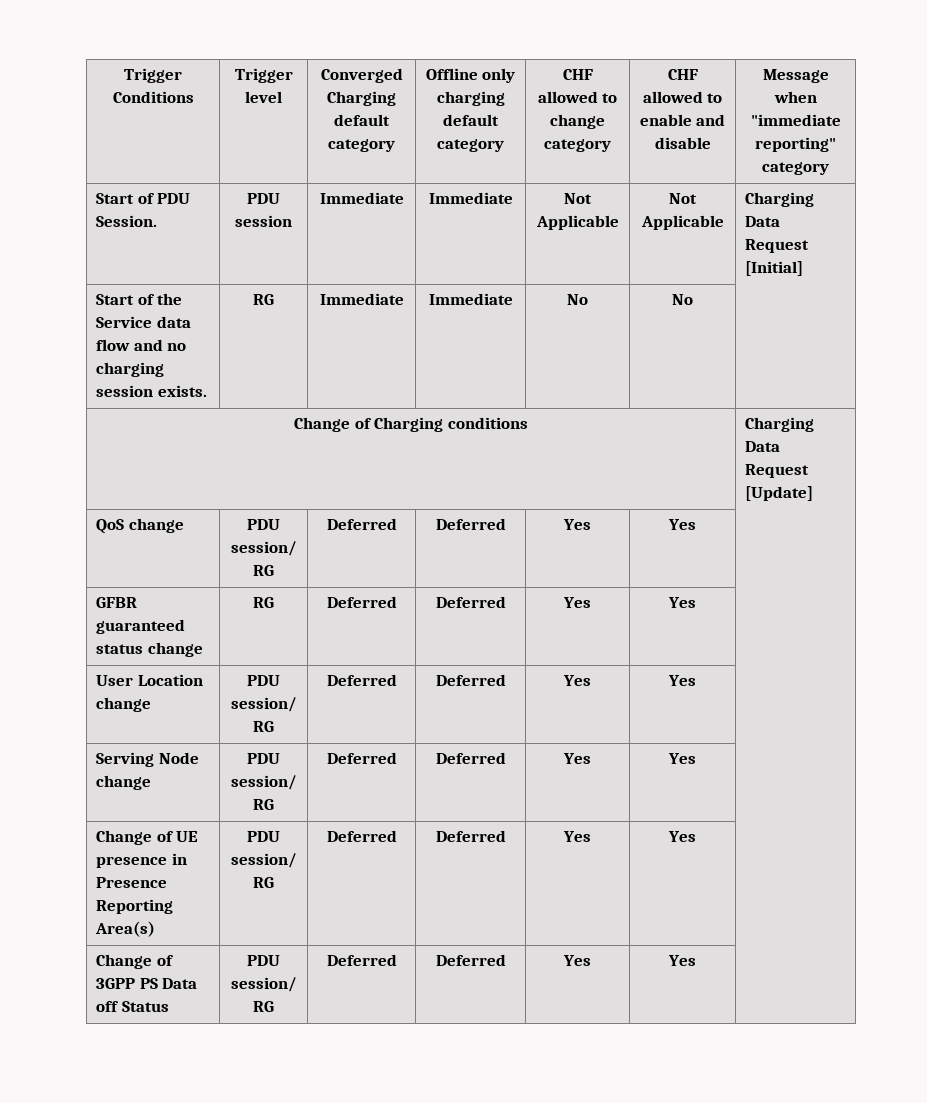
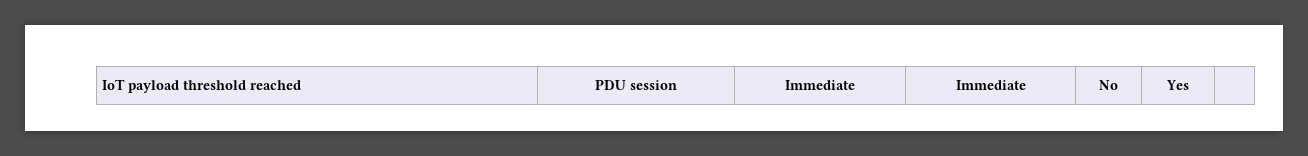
- Trigger Conditions | Trigger level | Converged Charging default category | Offline only charging default category | CHF allowed to change category | CHF allowed to enable and disable | Message when "immediate reporting" category
- Start of PDU Session. | PDU session | Immediate | Immediate | Not Applicable | Not Applicable | Charging Data Request [Initial]
- Start of the Service data flow and no charging session exists. | RG | Immediate | Immediate | No | No |
- Change of Charging conditions | Charging Data Request [Update]
- QoS change | PDU session/ RG | Deferred | Deferred | Yes | Yes |
- GFBR guaranteed status change | RG | Deferred | Deferred | Yes | Yes |
- User Location change | PDU session/ RG | Deferred | Deferred | Yes | Yes |
- Serving Node change | PDU session/ RG | Deferred | Deferred | Yes | Yes |
- Change of UE presence in Presence Reporting Area(s) | PDU session/ RG | Deferred | Deferred | Yes | Yes |
- Change of 3GPP PS Data off Status | PDU session/ RG | Deferred | Deferred | Yes | Yes |
+ IoT payload threshold reached | PDU session | Immediate | Immediate | No | Yes |

